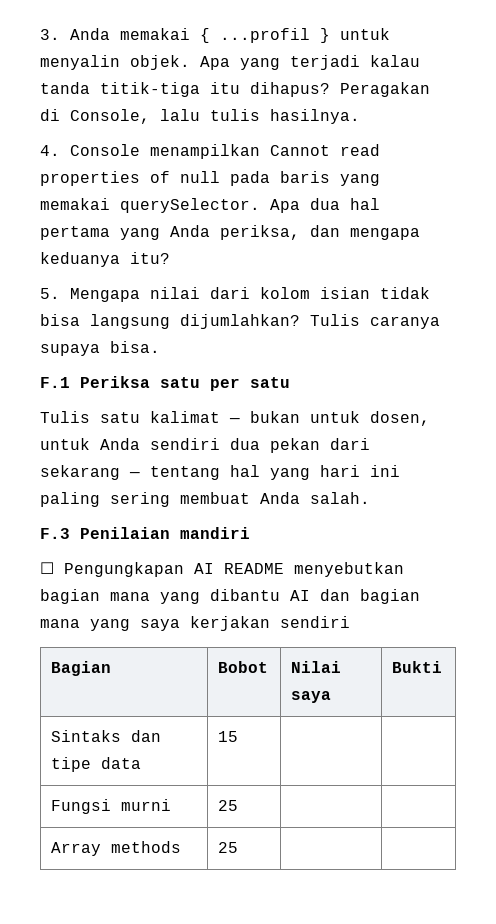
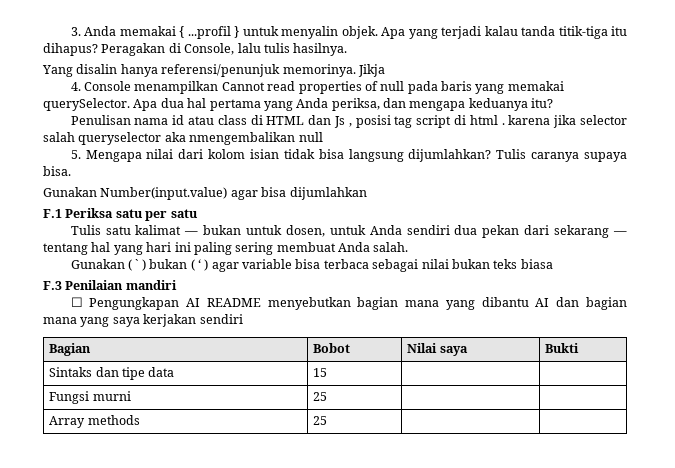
+ Yang disalin hanya referensi/penunjuk memorinya. Jikja
+ Penulisan nama id atau class di HTML dan Js , posisi tag script di html . karena jika selector salah queryselector aka nmengembalikan null
+ Gunakan Number(input.value) agar bisa dijumlahkan
+ Gunakan ( ` ) bukan ( ‘ ) agar variable bisa terbaca sebagai nilai bukan teks biasa

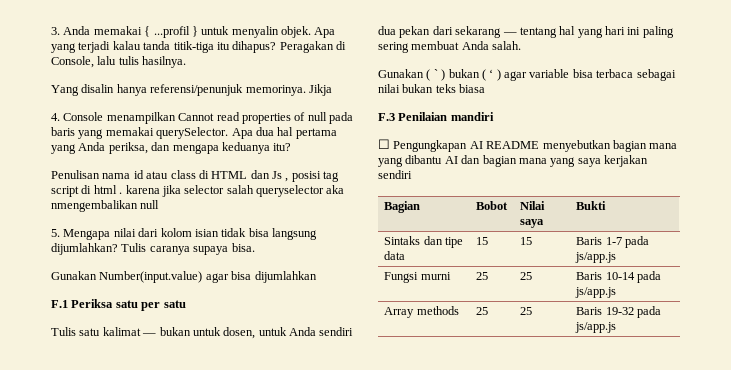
- Sintaks dan tipe data | 15 | |
- Fungsi murni | 25 | |
- Array methods | 25 | |
+ Sintaks dan tipe data | 15 | 15 | Baris 1-7 pada js/app.js
+ Fungsi murni | 25 | 25 | Baris 10-14 pada js/app.js
+ Array methods | 25 | 25 | Baris 19-32 pada js/app.js

